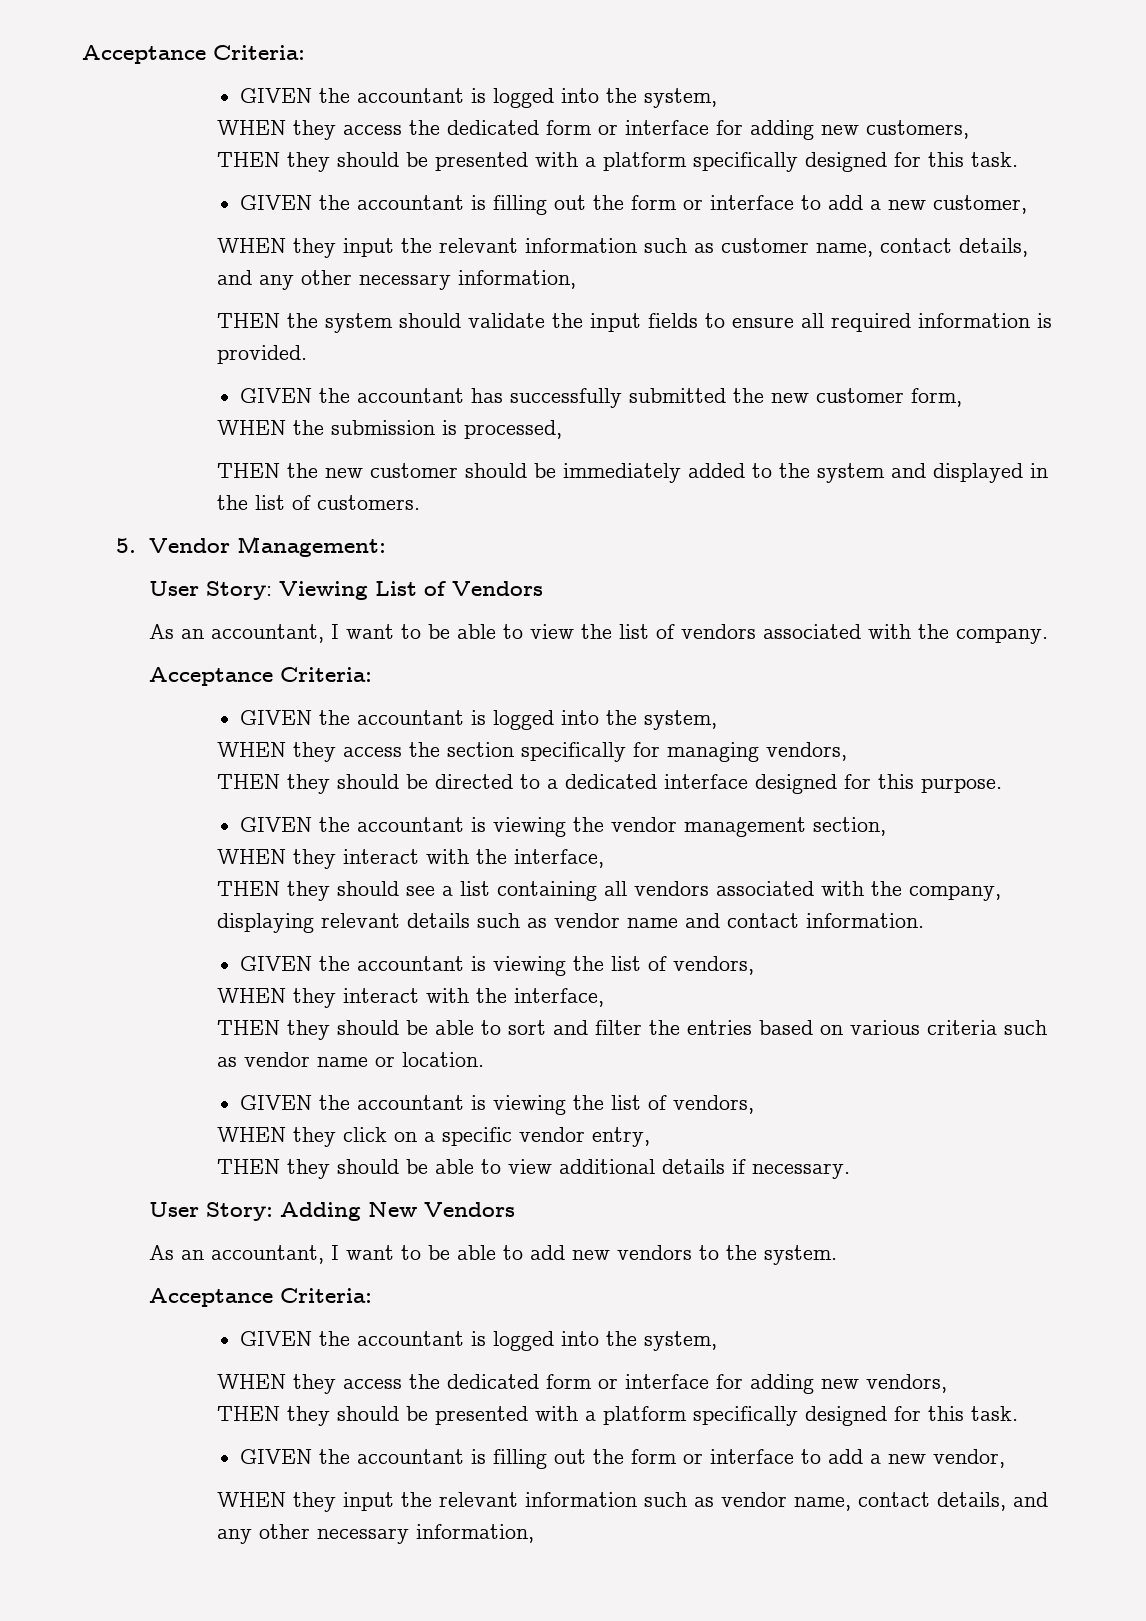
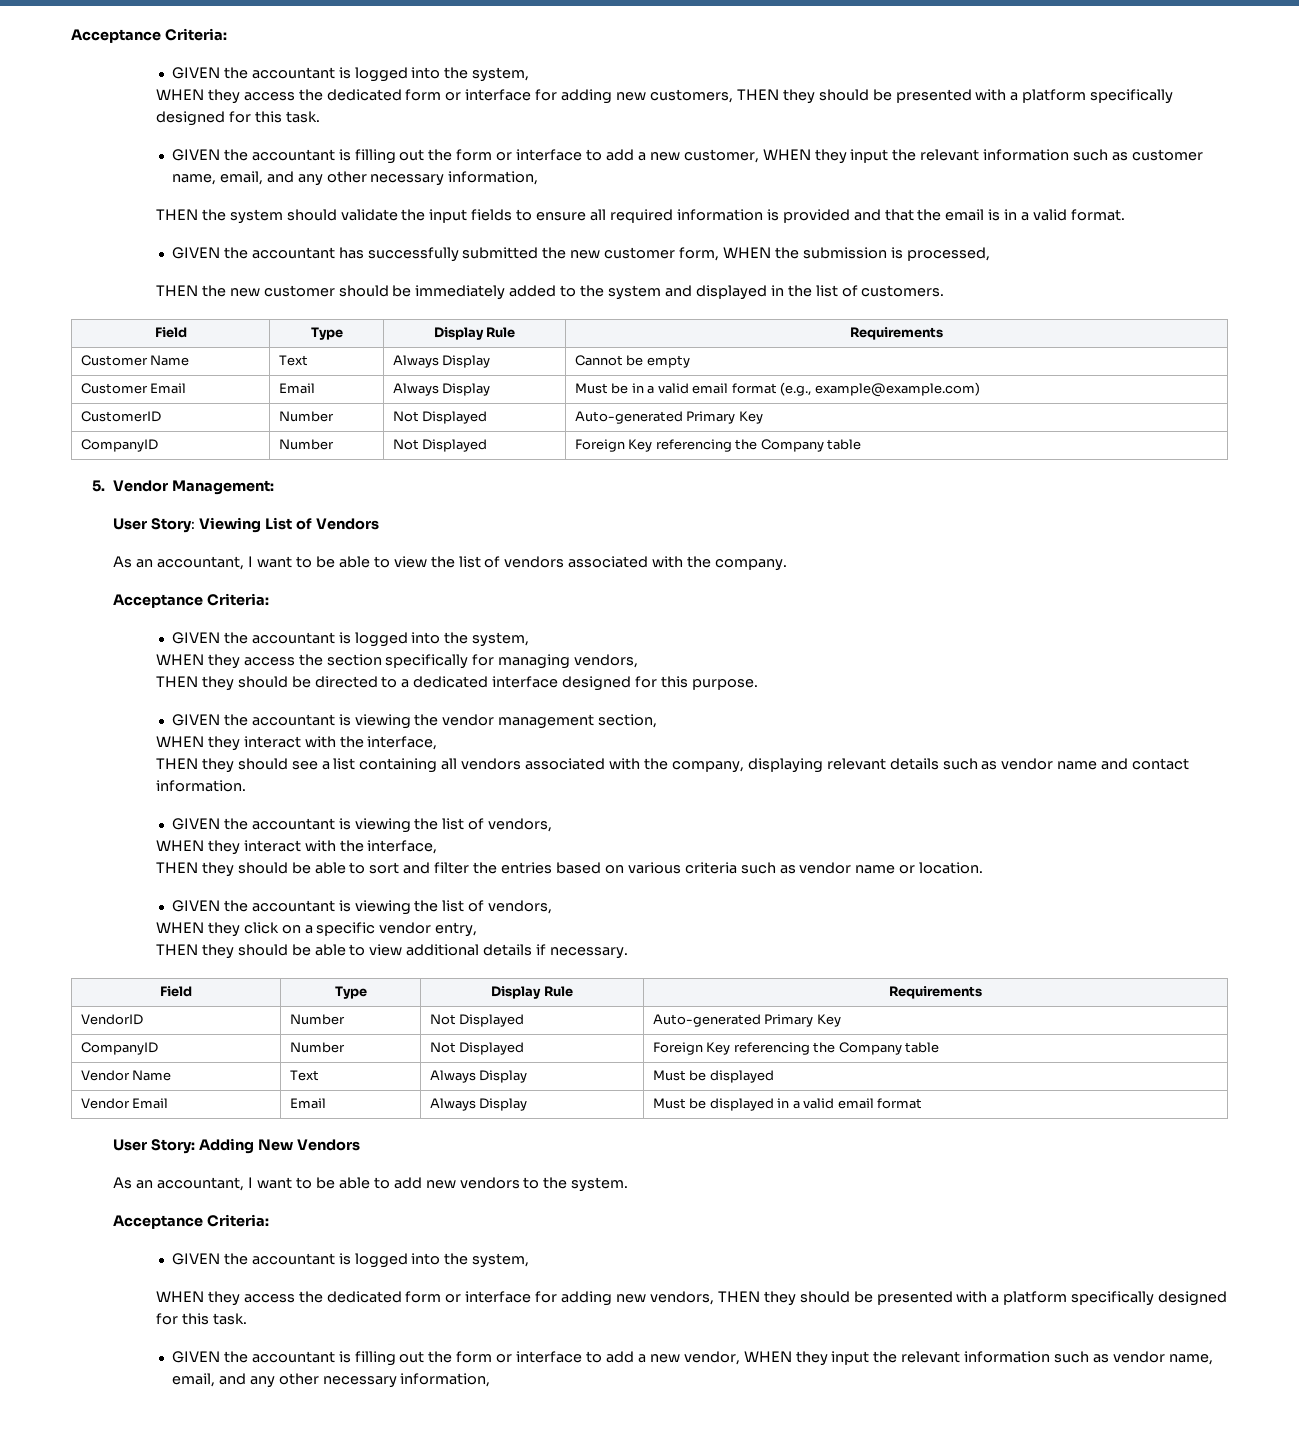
- WHEN they access the dedicated form or interface for adding new customers,
- THEN they should be presented with a platform specifically designed for this task.
+ WHEN they access the dedicated form or interface for adding new customers, THEN they should be presented with a platform specifically designed for this task.
- GIVEN the accountant is filling out the form or interface to add a new customer,
- WHEN they input the relevant information such as customer name, contact details, and any other necessary information,
+ GIVEN the accountant is filling out the form or interface to add a new customer, WHEN they input the relevant information such as customer name, email, and any other necessary information,
- THEN the system should validate the input fields to ensure all required information is provided.
+ THEN the system should validate the input fields to ensure all required information is provided and that the email is in a valid format.
- GIVEN the accountant has successfully submitted the new customer form,
- WHEN the submission is processed,
+ GIVEN the accountant has successfully submitted the new customer form, WHEN the submission is processed,
  THEN the new customer should be immediately added to the system and displayed in the list of customers.
+ Field | Type | Display Rule | Requirements
+ Customer Name | Text | Always Display | Cannot be empty
+ Customer Email | Email | Always Display | Must be in a valid email format (e.g., example@example.com)
+ CustomerID | Number | Not Displayed | Auto-generated Primary Key
+ CompanyID | Number | Not Displayed | Foreign Key referencing the Company table
  THEN they should be able to view additional details if necessary.
+ Field | Type | Display Rule | Requirements
+ VendorID | Number | Not Displayed | Auto-generated Primary Key
+ CompanyID | Number | Not Displayed | Foreign Key referencing the Company table
+ Vendor Name | Text | Always Display | Must be displayed
+ Vendor Email | Email | Always Display | Must be displayed in a valid email format
- WHEN they access the dedicated form or interface for adding new vendors,
- THEN they should be presented with a platform specifically designed for this task.
+ WHEN they access the dedicated form or interface for adding new vendors, THEN they should be presented with a platform specifically designed for this task.
- GIVEN the accountant is filling out the form or interface to add a new vendor,
- WHEN they input the relevant information such as vendor name, contact details, and any other necessary information,
+ GIVEN the accountant is filling out the form or interface to add a new vendor, WHEN they input the relevant information such as vendor name, email, and any other necessary information,

